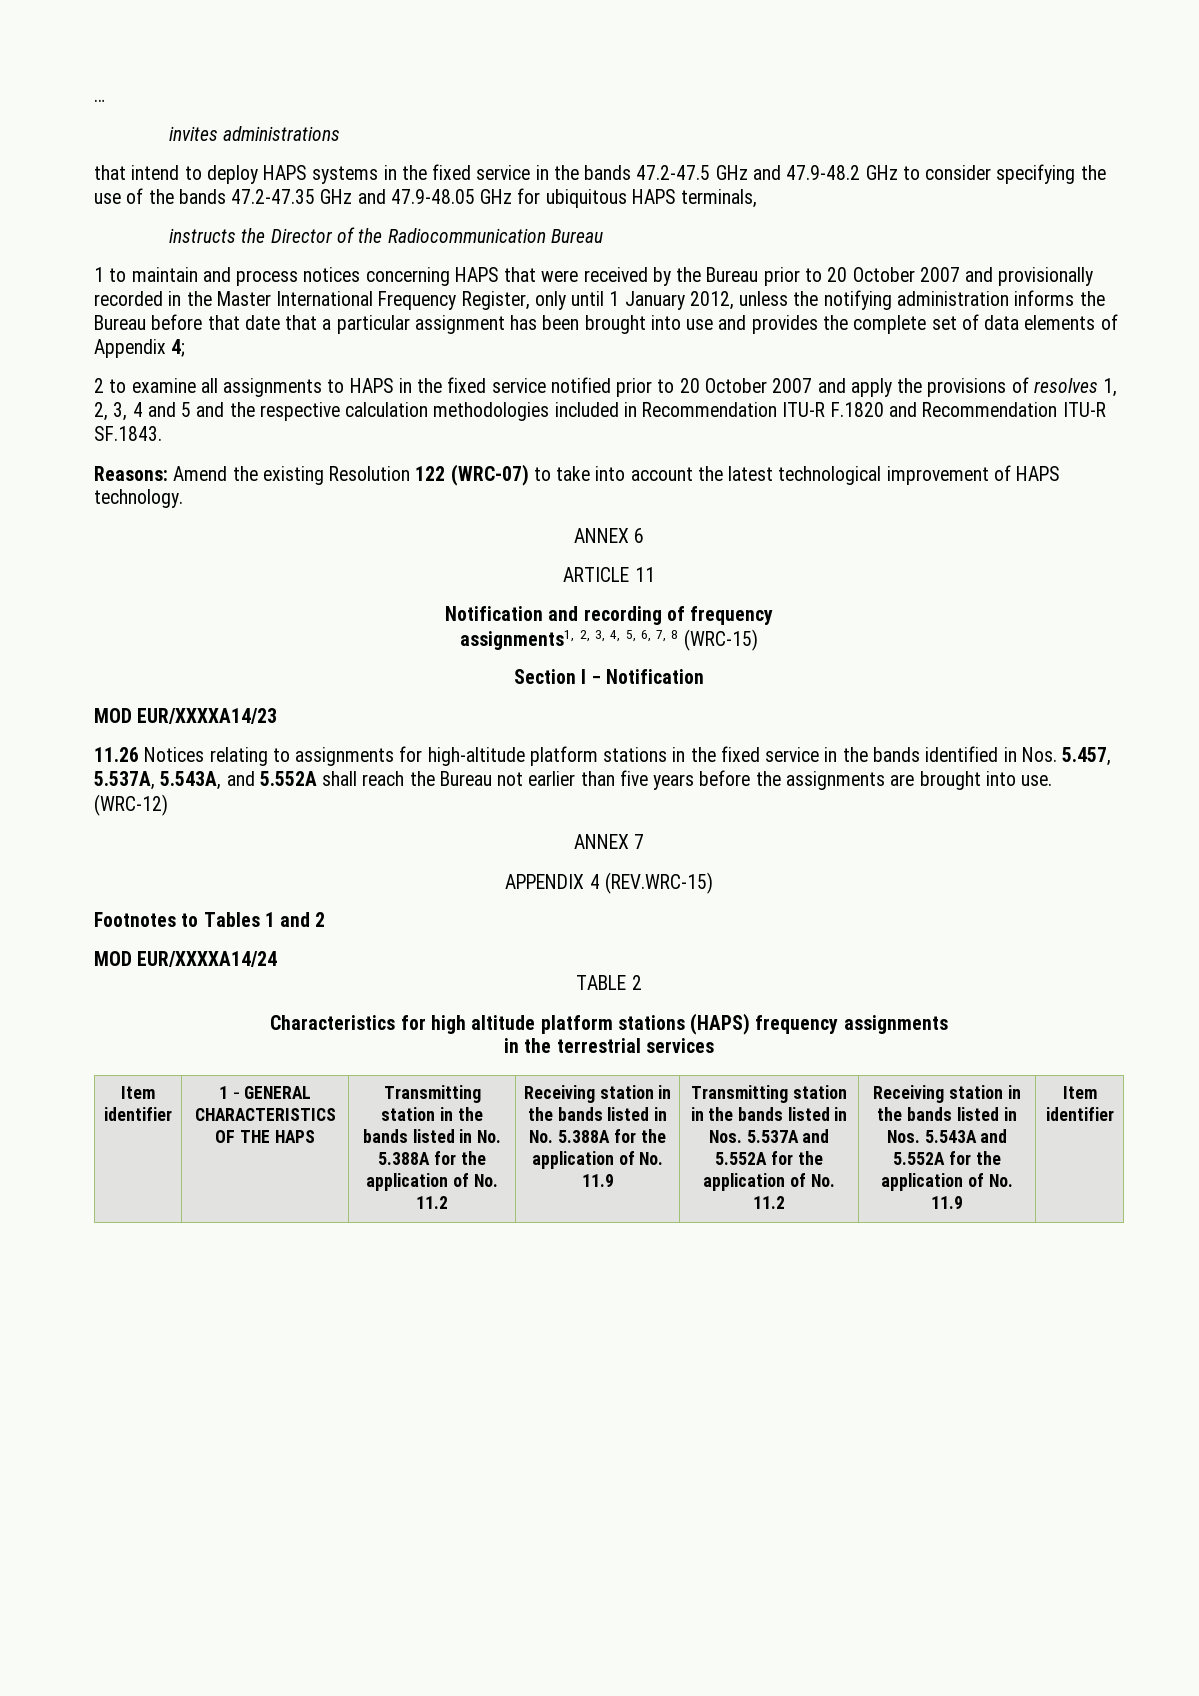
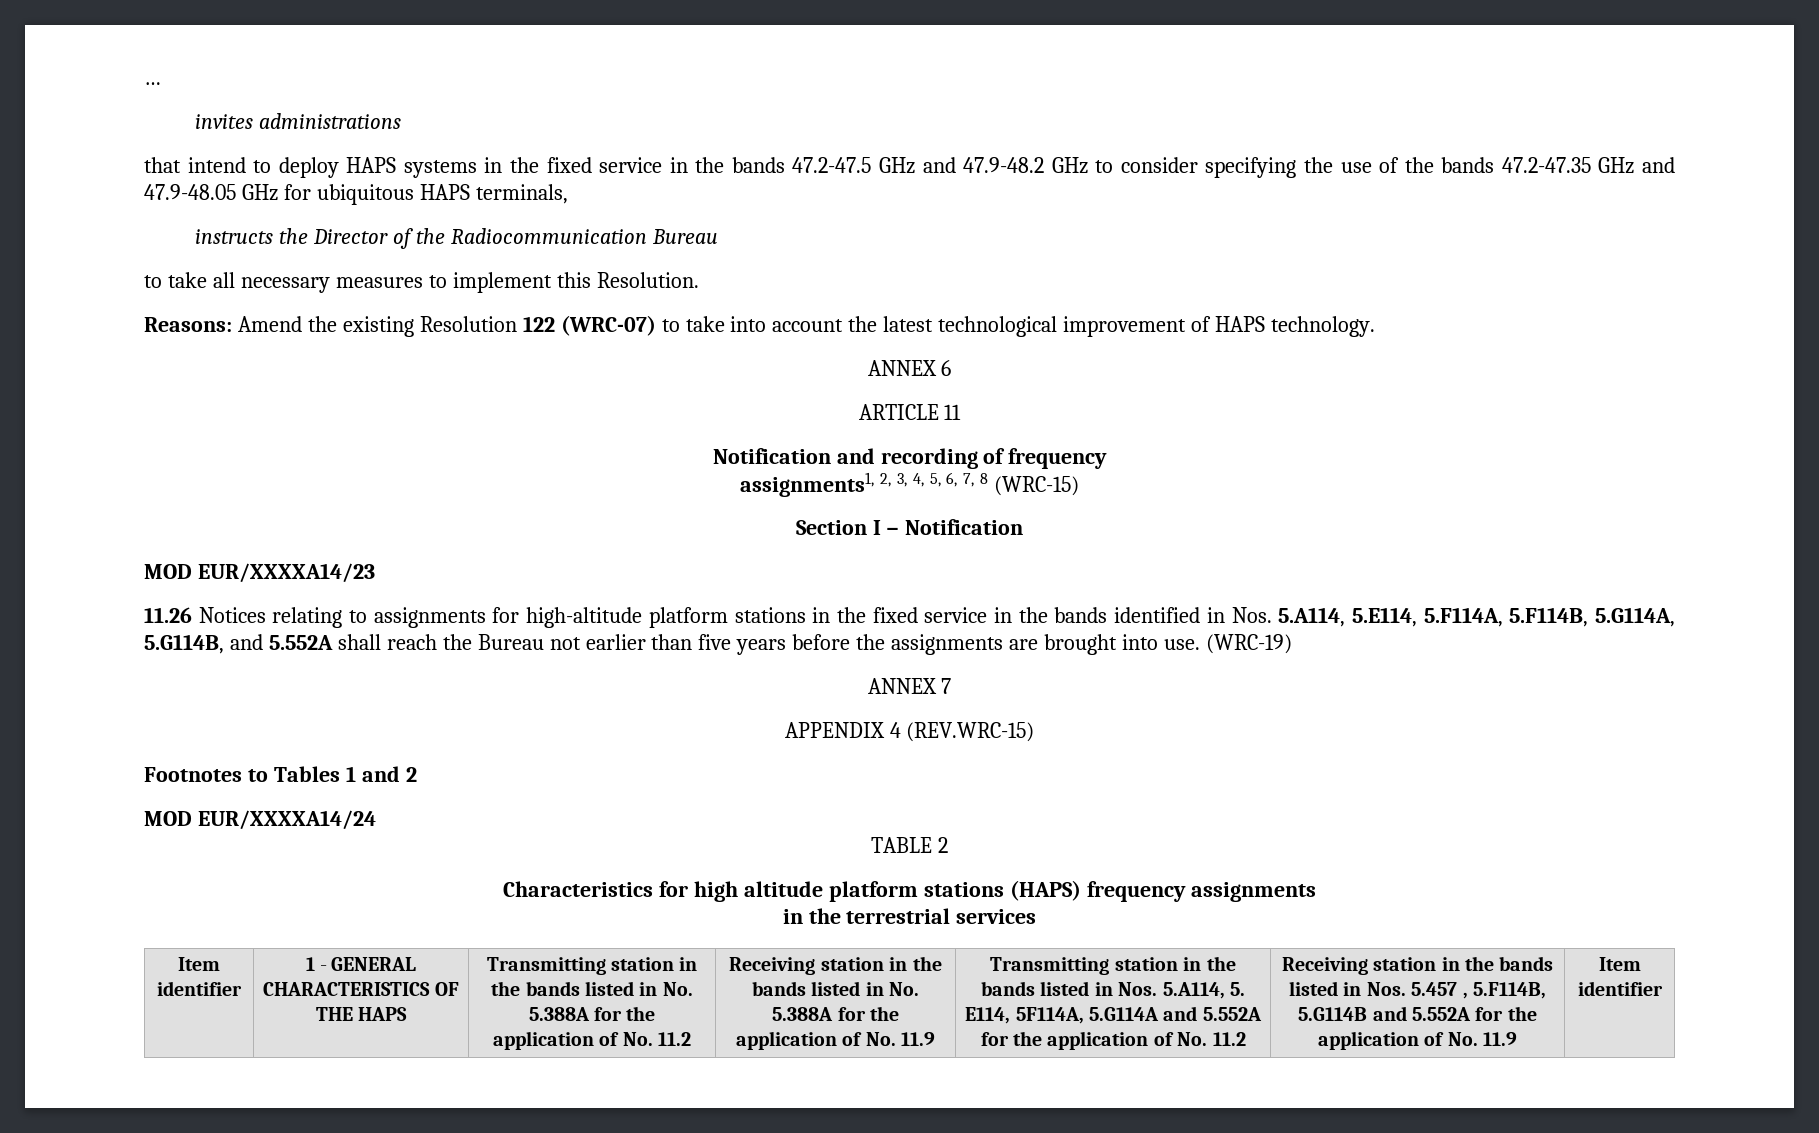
- 1 to maintain and process notices concerning HAPS that were received by the Bureau prior to 20 October 2007 and provisionally recorded in the Master International Frequency Register, only until 1 January 2012, unless the notifying administration informs the Bureau before that date that a particular assignment has been brought into use and provides the complete set of data elements of Appendix 4;
- 2 to examine all assignments to HAPS in the fixed service notified prior to 20 October 2007 and apply the provisions of resolves 1, 2, 3, 4 and 5 and the respective calculation methodologies included in Recommendation ITU-R F.1820 and Recommendation ITU-R SF.1843.
+ to take all necessary measures to implement this Resolution.
- 11.26 Notices relating to assignments for high-altitude platform stations in the fixed service in the bands identified in Nos. 5.457, 5.537A, 5.543A, and 5.552A shall reach the Bureau not earlier than five years before the assignments are brought into use.
+ 11.26 Notices relating to assignments for high-altitude platform stations in the fixed service in the bands identified in Nos. 5.A114, 5.E114, 5.F114A, 5.F114B, 5.G114A, 5.G114B, and 5.552A shall reach the Bureau not earlier than five years before the assignments are brought into use.
- (WRC-12)
+ (WRC-19)
- Transmitting station in the bands listed in Nos. 5.537A and 5.552A for the application of No. 11.2
+ Transmitting station in the bands listed in Nos. 5.A114, 5. E114, 5F114A, 5.G114A and 5.552A for the application of No. 11.2
- Receiving station in the bands listed in Nos. 5.543A and 5.552A for the application of No. 11.9
+ Receiving station in the bands listed in Nos. 5.457 , 5.F114B, 5.G114B and 5.552A for the application of No. 11.9

